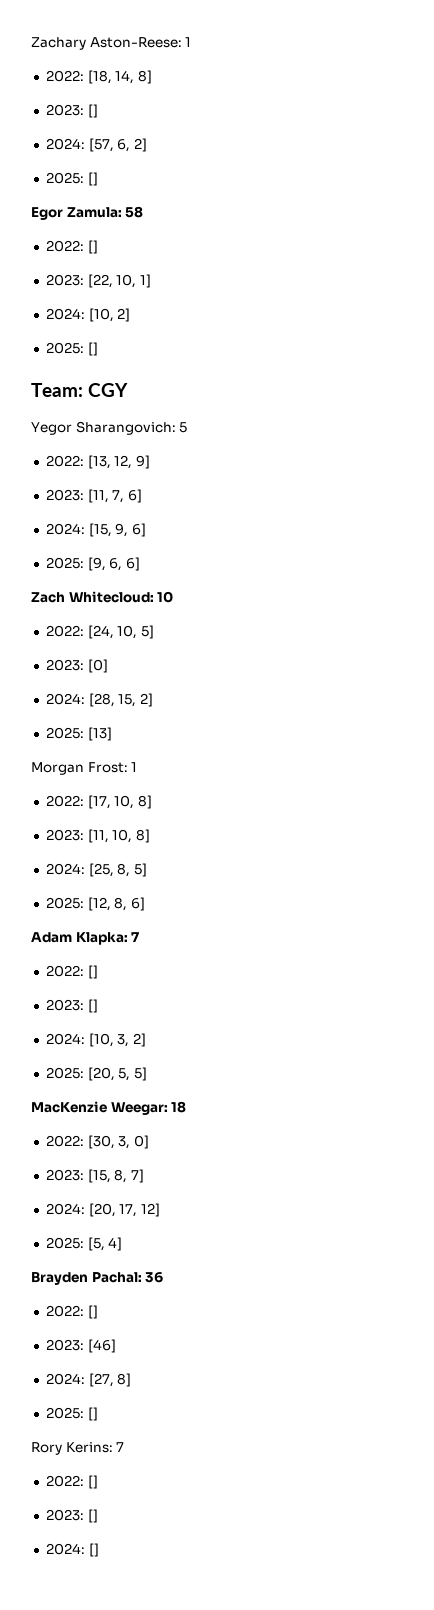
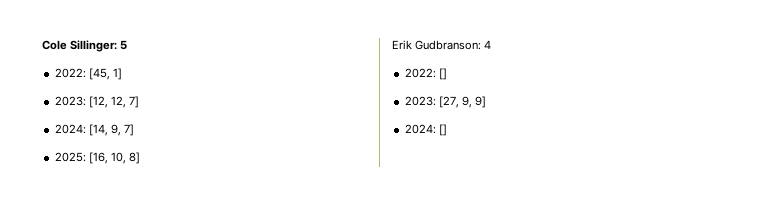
- Zachary Aston-Reese: 1
- 2022: [18, 14, 8]
- 2023: []
- 2024: [57, 6, 2]
- 2025: []
- Egor Zamula: 58
+ Cole Sillinger: 5
+ 2022: [45, 1]
+ 2023: [12, 12, 7]
+ 2024: [14, 9, 7]
+ 2025: [16, 10, 8]
+ Erik Gudbranson: 4
  2022: []
- 2023: [22, 10, 1]
- 2024: [10, 2]
- 2025: []
- Team: CGY
- Yegor Sharangovich: 5
- 2022: [13, 12, 9]
- 2023: [11, 7, 6]
- 2024: [15, 9, 6]
- 2025: [9, 6, 6]
- Zach Whitecloud: 10
- 2022: [24, 10, 5]
- 2023: [0]
- 2024: [28, 15, 2]
- 2025: [13]
- Morgan Frost: 1
- 2022: [17, 10, 8]
- 2023: [11, 10, 8]
- 2024: [25, 8, 5]
- 2025: [12, 8, 6]
- Adam Klapka: 7
- 2022: []
- 2023: []
- 2024: [10, 3, 2]
- 2025: [20, 5, 5]
- MacKenzie Weegar: 18
- 2022: [30, 3, 0]
- 2023: [15, 8, 7]
- 2024: [20, 17, 12]
- 2025: [5, 4]
- Brayden Pachal: 36
- 2022: []
- 2023: [46]
- 2024: [27, 8]
- 2025: []
- Rory Kerins: 7
- 2022: []
- 2023: []
+ 2023: [27, 9, 9]

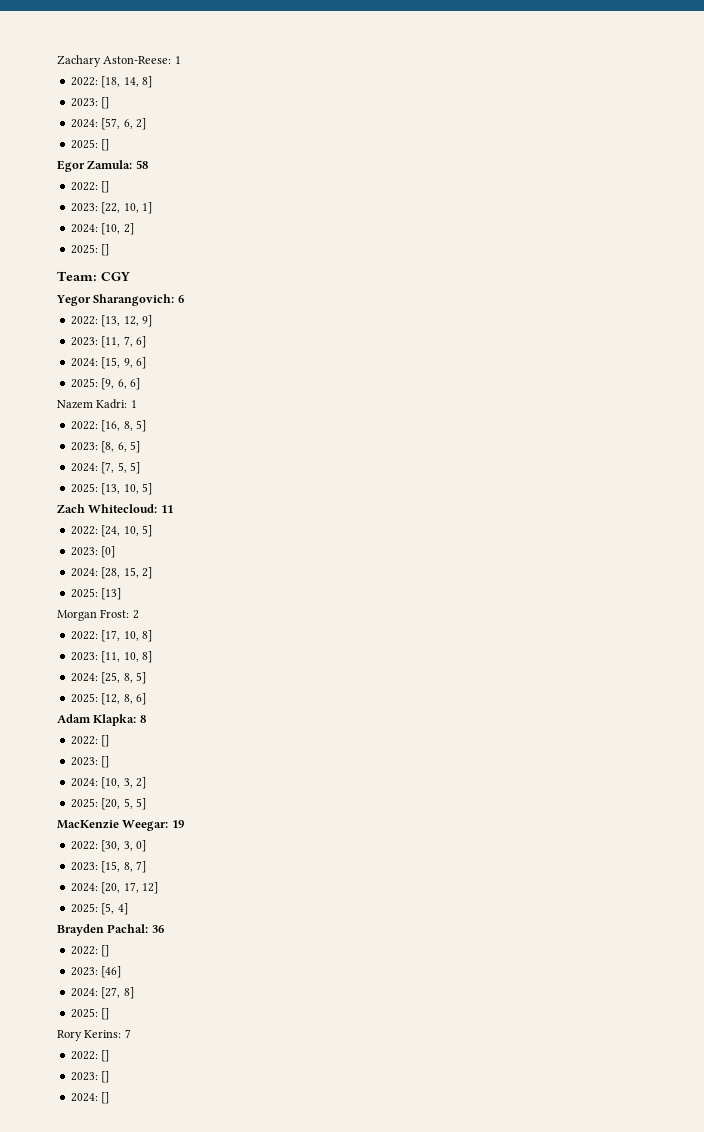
- Cole Sillinger: 5
- 2022: [45, 1]
- 2023: [12, 12, 7]
- 2024: [14, 9, 7]
- 2025: [16, 10, 8]
- Erik Gudbranson: 4
+ Zachary Aston-Reese: 1
+ 2022: [18, 14, 8]
+ 2023: []
+ 2024: [57, 6, 2]
+ 2025: []
+ Egor Zamula: 58
  2022: []
- 2023: [27, 9, 9]
+ 2023: [22, 10, 1]
+ 2024: [10, 2]
+ 2025: []
+ Team: CGY
+ Yegor Sharangovich: 6
+ 2022: [13, 12, 9]
+ 2023: [11, 7, 6]
+ 2024: [15, 9, 6]
+ 2025: [9, 6, 6]
+ Nazem Kadri: 1
+ 2022: [16, 8, 5]
+ 2023: [8, 6, 5]
+ 2024: [7, 5, 5]
+ 2025: [13, 10, 5]
+ Zach Whitecloud: 11
+ 2022: [24, 10, 5]
+ 2023: [0]
+ 2024: [28, 15, 2]
+ 2025: [13]
+ Morgan Frost: 2
+ 2022: [17, 10, 8]
+ 2023: [11, 10, 8]
+ 2024: [25, 8, 5]
+ 2025: [12, 8, 6]
+ Adam Klapka: 8
+ 2022: []
+ 2023: []
+ 2024: [10, 3, 2]
+ 2025: [20, 5, 5]
+ MacKenzie Weegar: 19
+ 2022: [30, 3, 0]
+ 2023: [15, 8, 7]
+ 2024: [20, 17, 12]
+ 2025: [5, 4]
+ Brayden Pachal: 36
+ 2022: []
+ 2023: [46]
+ 2024: [27, 8]
+ 2025: []
+ Rory Kerins: 7
+ 2022: []
+ 2023: []

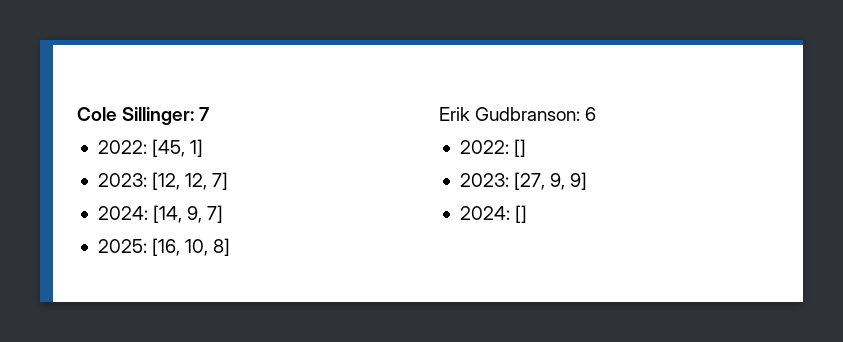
- Zachary Aston-Reese: 1
- 2022: [18, 14, 8]
- 2023: []
- 2024: [57, 6, 2]
- 2025: []
- Egor Zamula: 58
+ Cole Sillinger: 7
+ 2022: [45, 1]
+ 2023: [12, 12, 7]
+ 2024: [14, 9, 7]
+ 2025: [16, 10, 8]
+ Erik Gudbranson: 6
  2022: []
- 2023: [22, 10, 1]
- 2024: [10, 2]
- 2025: []
- Team: CGY
- Yegor Sharangovich: 6
- 2022: [13, 12, 9]
- 2023: [11, 7, 6]
- 2024: [15, 9, 6]
- 2025: [9, 6, 6]
- Nazem Kadri: 1
- 2022: [16, 8, 5]
- 2023: [8, 6, 5]
- 2024: [7, 5, 5]
- 2025: [13, 10, 5]
- Zach Whitecloud: 11
- 2022: [24, 10, 5]
- 2023: [0]
- 2024: [28, 15, 2]
- 2025: [13]
- Morgan Frost: 2
- 2022: [17, 10, 8]
- 2023: [11, 10, 8]
- 2024: [25, 8, 5]
- 2025: [12, 8, 6]
- Adam Klapka: 8
- 2022: []
- 2023: []
- 2024: [10, 3, 2]
- 2025: [20, 5, 5]
- MacKenzie Weegar: 19
- 2022: [30, 3, 0]
- 2023: [15, 8, 7]
- 2024: [20, 17, 12]
- 2025: [5, 4]
- Brayden Pachal: 36
- 2022: []
- 2023: [46]
- 2024: [27, 8]
- 2025: []
- Rory Kerins: 7
- 2022: []
- 2023: []
+ 2023: [27, 9, 9]

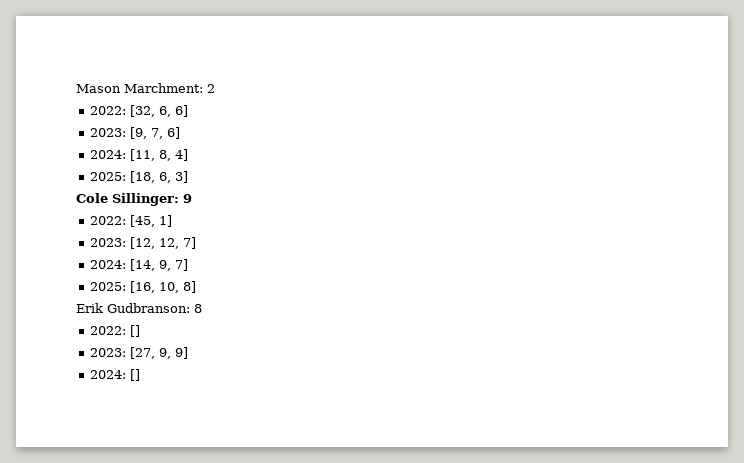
+ Mason Marchment: 2
+ 2022: [32, 6, 6]
+ 2023: [9, 7, 6]
+ 2024: [11, 8, 4]
+ 2025: [18, 6, 3]
- Cole Sillinger: 7
+ Cole Sillinger: 9
- Erik Gudbranson: 6
+ Erik Gudbranson: 8

